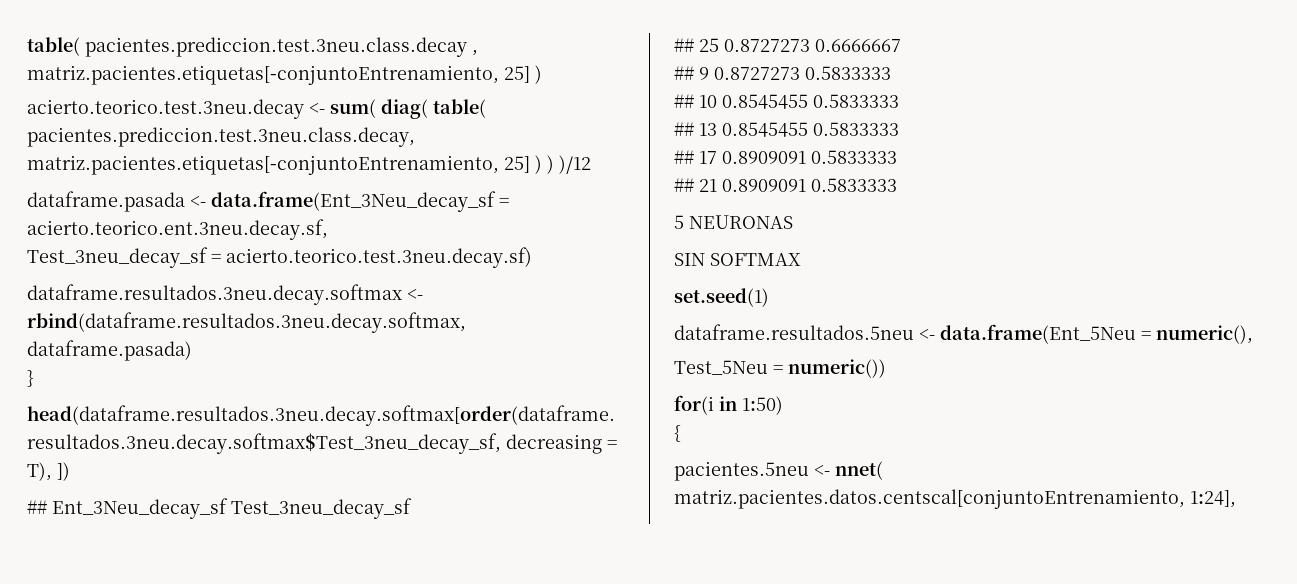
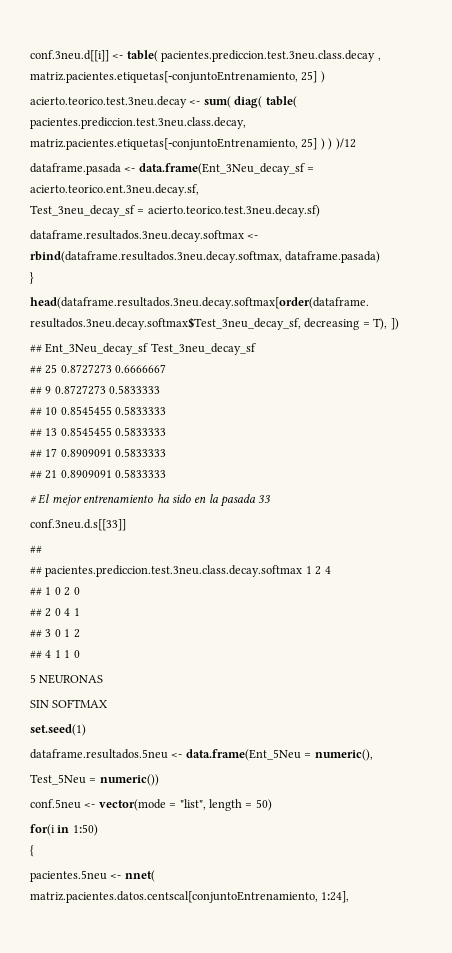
- table( pacientes.prediccion.test.3neu.class.decay , matriz.pacientes.etiquetas[-conjuntoEntrenamiento, 25] )
+ conf.3neu.d[[i]] <- table( pacientes.prediccion.test.3neu.class.decay , matriz.pacientes.etiquetas[-conjuntoEntrenamiento, 25] )
+ # El mejor entrenamiento ha sido en la pasada 33
+ conf.3neu.d.s[[33]]
+ ##
+ ## pacientes.prediccion.test.3neu.class.decay.softmax 1 2 4
+ ## 1 0 2 0
+ ## 2 0 4 1
+ ## 3 0 1 2
+ ## 4 1 1 0
+ conf.5neu <- vector(mode = "list", length = 50)

